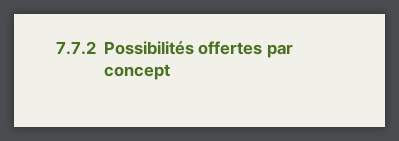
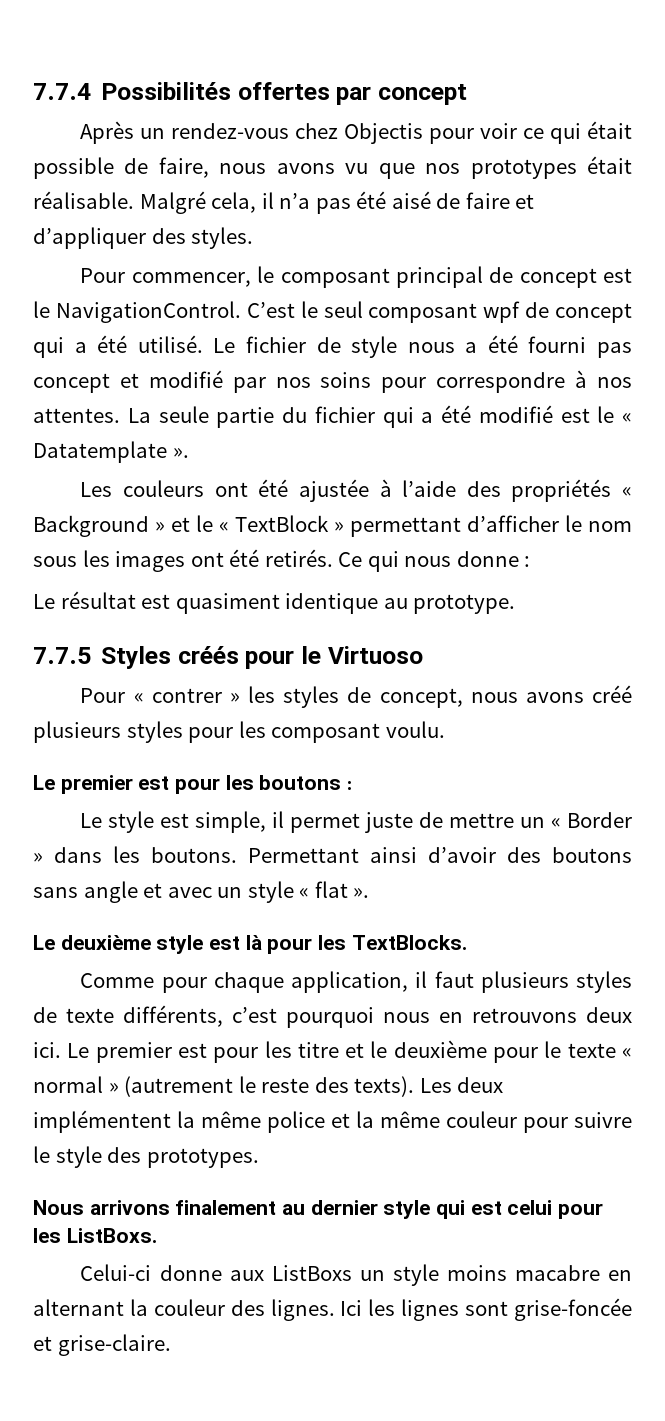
- 7.7.2 Possibilités offertes par concept
+ 7.7.4 Possibilités offertes par concept
+ Après un rendez-vous chez Objectis pour voir ce qui était possible de faire, nous avons vu que nos prototypes était réalisable. Malgré cela, il n’a pas été aisé de faire et d’appliquer des styles.
+ Pour commencer, le composant principal de concept est le NavigationControl. C’est le seul composant wpf de concept qui a été utilisé. Le fichier de style nous a été fourni pas concept et modifié par nos soins pour correspondre à nos attentes. La seule partie du fichier qui a été modifié est le « Datatemplate ».
+ Les couleurs ont été ajustée à l’aide des propriétés « Background » et le « TextBlock » permettant d’afficher le nom sous les images ont été retirés. Ce qui nous donne :
+ Le résultat est quasiment identique au prototype.
+ 7.7.5 Styles créés pour le Virtuoso
+ Pour « contrer » les styles de concept, nous avons créé plusieurs styles pour les composant voulu.
+ Le premier est pour les boutons :
+ Le style est simple, il permet juste de mettre un « Border » dans les boutons. Permettant ainsi d’avoir des boutons sans angle et avec un style « flat ».
+ Le deuxième style est là pour les TextBlocks.
+ Comme pour chaque application, il faut plusieurs styles de texte différents, c’est pourquoi nous en retrouvons deux ici. Le premier est pour les titre et le deuxième pour le texte « normal » (autrement le reste des texts). Les deux implémentent la même police et la même couleur pour suivre le style des prototypes.
+ Nous arrivons finalement au dernier style qui est celui pour les ListBoxs.
+ Celui-ci donne aux ListBoxs un style moins macabre en alternant la couleur des lignes. Ici les lignes sont grise-foncée et grise-claire.

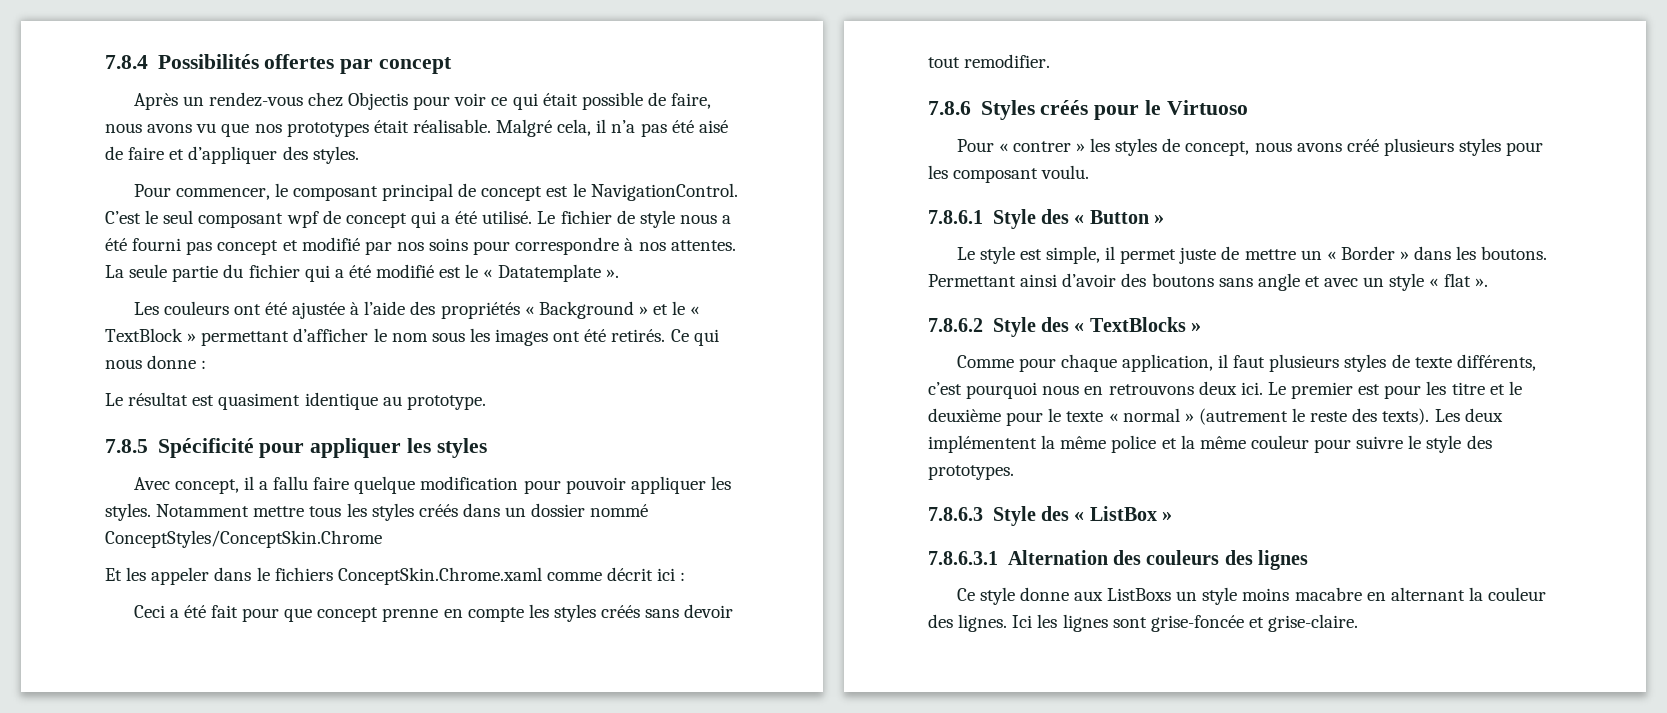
- 7.7.4 Possibilités offertes par concept
+ 7.8.4 Possibilités offertes par concept
- 7.7.5 Styles créés pour le Virtuoso
+ 7.8.5 Spécificité pour appliquer les styles
+ Avec concept, il a fallu faire quelque modification pour pouvoir appliquer les styles. Notamment mettre tous les styles créés dans un dossier nommé ConceptStyles/ConceptSkin.Chrome
+ Et les appeler dans le fichiers ConceptSkin.Chrome.xaml comme décrit ici :
+ Ceci a été fait pour que concept prenne en compte les styles créés sans devoir tout remodifier.
+ 7.8.6 Styles créés pour le Virtuoso
- Le premier est pour les boutons :
+ 7.8.6.1 Style des « Button »
- Le deuxième style est là pour les TextBlocks.
+ 7.8.6.2 Style des « TextBlocks »
- Nous arrivons finalement au dernier style qui est celui pour les ListBoxs.
- Celui-ci donne aux ListBoxs un style moins macabre en alternant la couleur des lignes.
+ 7.8.6.3 Style des « ListBox »
+ 7.8.6.3.1 Alternation des couleurs des lignes
+ Ce style donne aux ListBoxs un style moins macabre en alternant la couleur des lignes.

